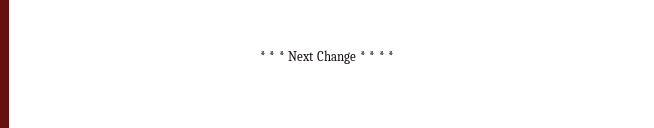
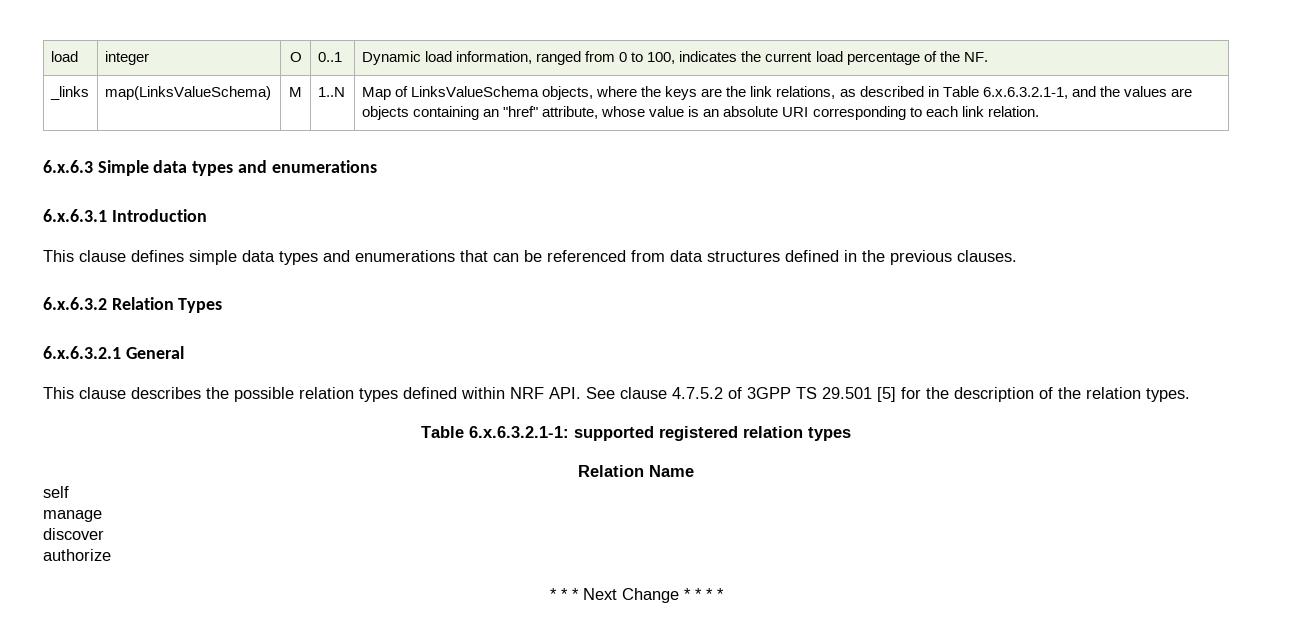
+ load | integer | O | 0..1 | Dynamic load information, ranged from 0 to 100, indicates the current load percentage of the NF.
+ _links | map(LinksValueSchema) | M | 1..N | Map of LinksValueSchema objects, where the keys are the link relations, as described in Table 6.x.6.3.2.1-1, and the values are objects containing an "href" attribute, whose value is an absolute URI corresponding to each link relation.
+ 6.x.6.3 Simple data types and enumerations
+ 6.x.6.3.1 Introduction
+ This clause defines simple data types and enumerations that can be referenced from data structures defined in the previous clauses.
+ 6.x.6.3.2 Relation Types
+ 6.x.6.3.2.1 General
+ This clause describes the possible relation types defined within NRF API. See clause 4.7.5.2 of 3GPP TS 29.501 [5] for the description of the relation types.
+ Table 6.x.6.3.2.1-1: supported registered relation types
+ Relation Name
+ self
+ manage
+ discover
+ authorize

